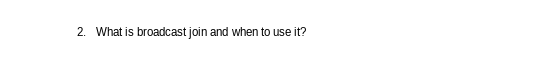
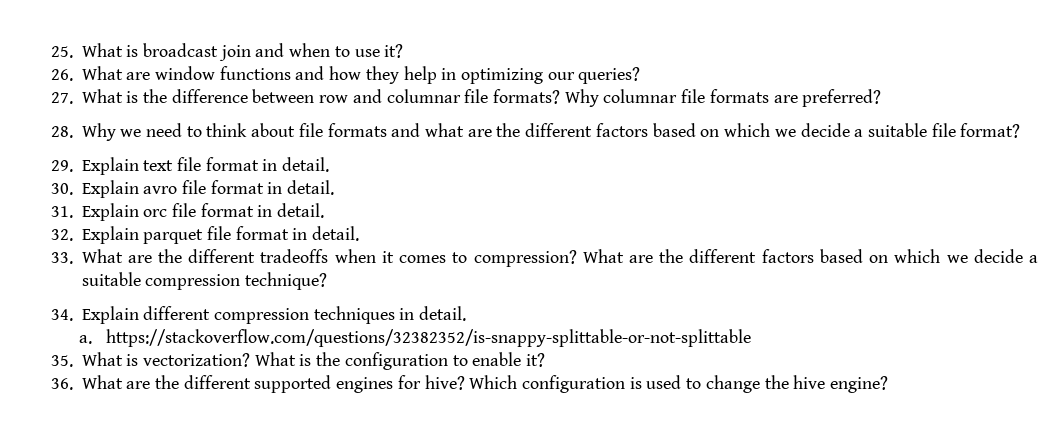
- 2. What is broadcast join and when to use it?
+ 25. What is broadcast join and when to use it?
+ 26. What are window functions and how they help in optimizing our queries?
+ 27. What is the difference between row and columnar file formats? Why columnar file formats are preferred?
+ 28. Why we need to think about file formats and what are the different factors based on which we decide a suitable file format?
+ 29. Explain text file format in detail.
+ 30. Explain avro file format in detail.
+ 31. Explain orc file format in detail.
+ 32. Explain parquet file format in detail.
+ 33. What are the different tradeoffs when it comes to compression? What are the different factors based on which we decide a suitable compression technique?
+ 34. Explain different compression techniques in detail.
+ a. https://stackoverflow.com/questions/32382352/is-snappy-splittable-or-not-splittable
+ 35. What is vectorization? What is the configuration to enable it?
+ 36. What are the different supported engines for hive? Which configuration is used to change the hive engine?

